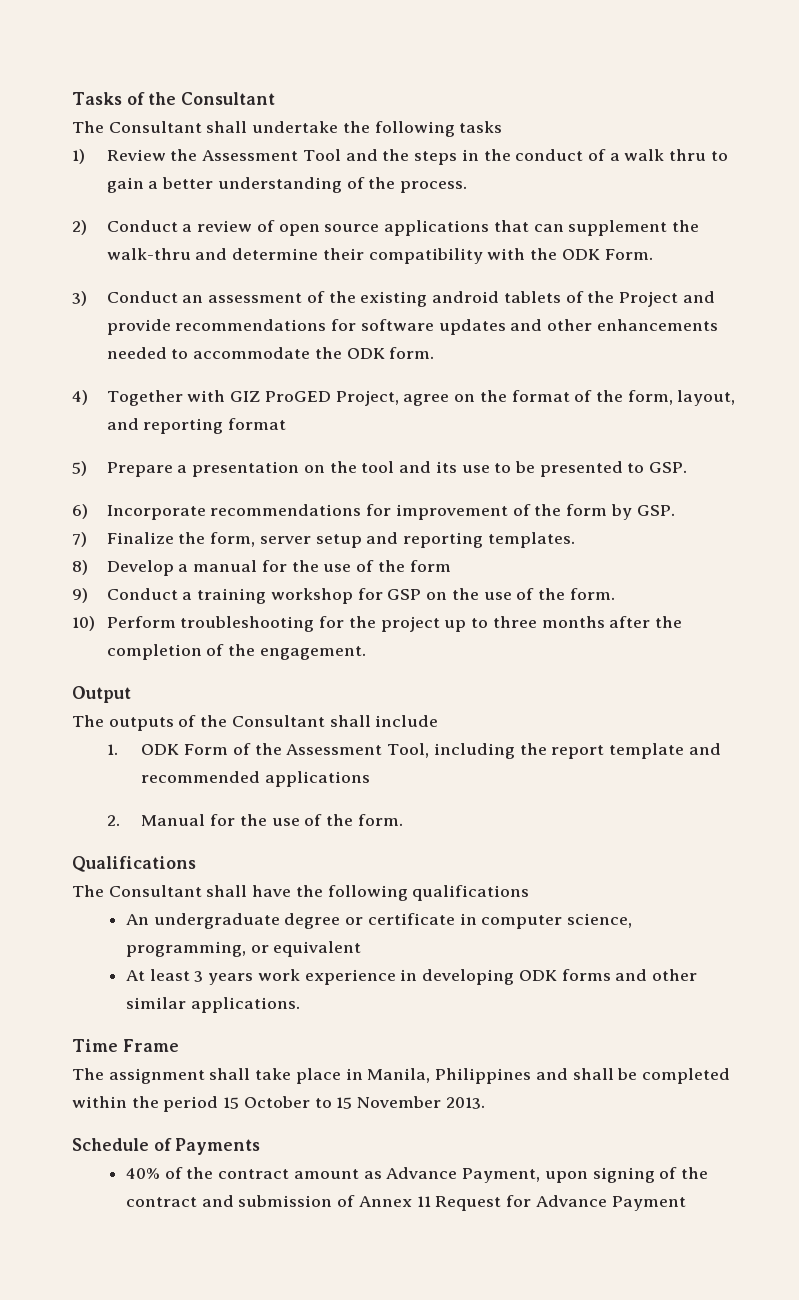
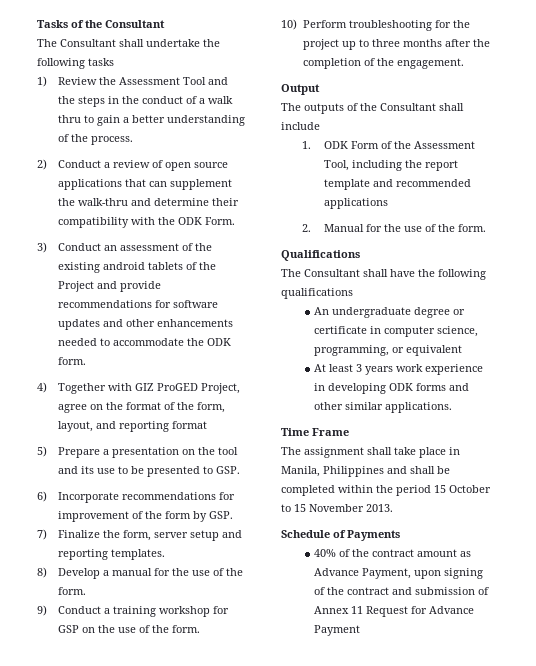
- 8) Develop a manual for the use of the form
+ 8) Develop a manual for the use of the form.

